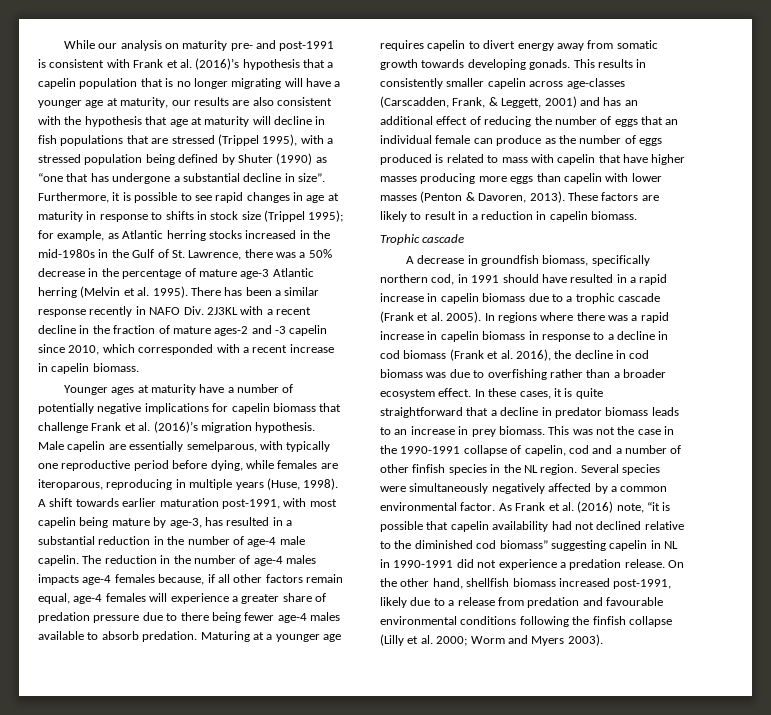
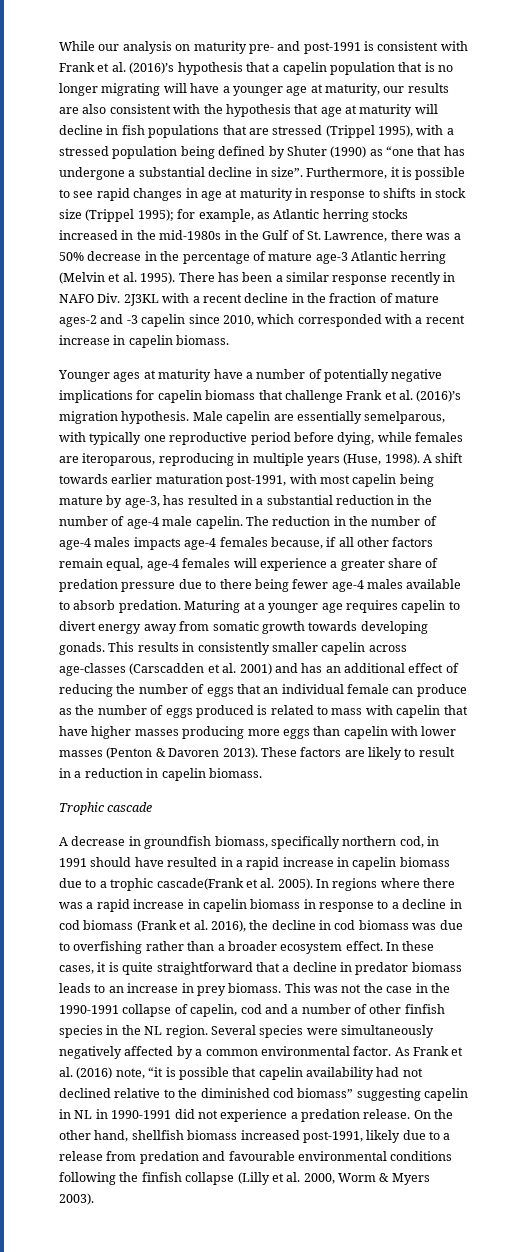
- This results in consistently smaller capelin across age-classes (Carscadden, Frank, & Leggett, 2001) and has an additional effect of reducing the number of eggs that an individual female can produce as the number of eggs produced is related to mass with capelin that have higher masses producing more eggs than capelin with lower masses (Penton & Davoren, 2013).
+ This results in consistently smaller capelin across age-classes (Carscadden et al. 2001) and has an additional effect of reducing the number of eggs that an individual female can produce as the number of eggs produced is related to mass with capelin that have higher masses producing more eggs than capelin with lower masses (Penton & Davoren 2013).
- A decrease in groundfish biomass, specifically northern cod, in 1991 should have resulted in a rapid increase in capelin biomass due to a trophic cascade (Frank et al. 2005).
+ A decrease in groundfish biomass, specifically northern cod, in 1991 should have resulted in a rapid increase in capelin biomass due to a trophic cascade(Frank et al. 2005).
- On the other hand, shellfish biomass increased post-1991, likely due to a release from predation and favourable environmental conditions following the finfish collapse (Lilly et al. 2000; Worm and Myers 2003).
+ On the other hand, shellfish biomass increased post-1991, likely due to a release from predation and favourable environmental conditions following the finfish collapse (Lilly et al. 2000, Worm & Myers 2003).

